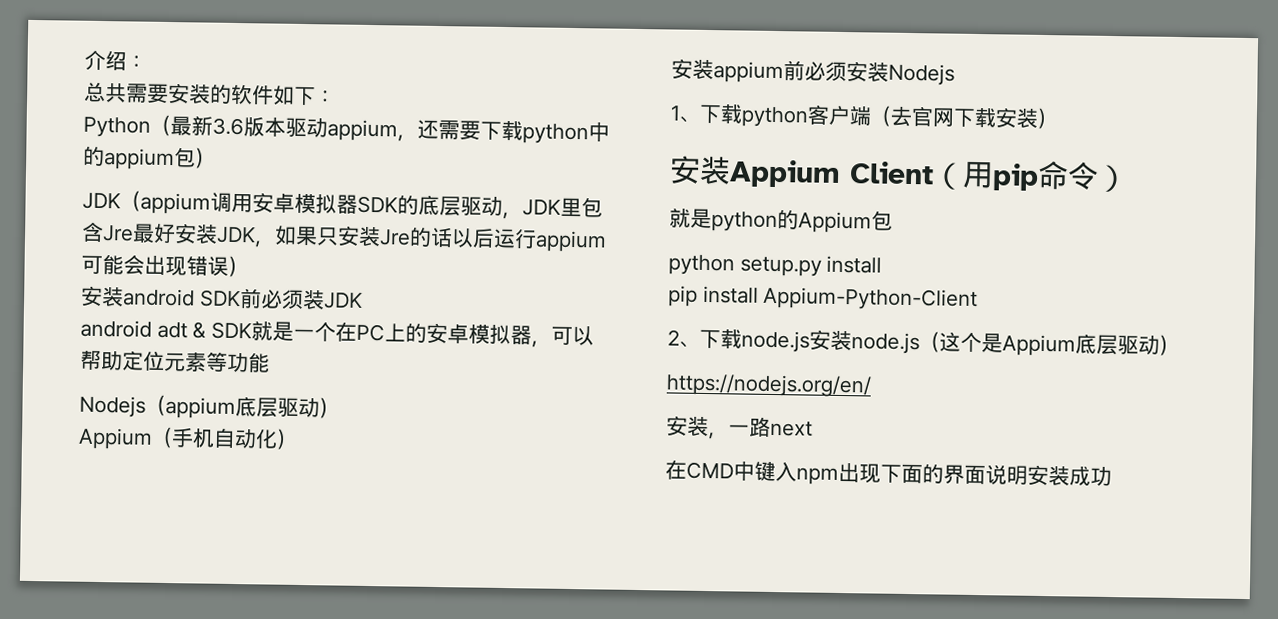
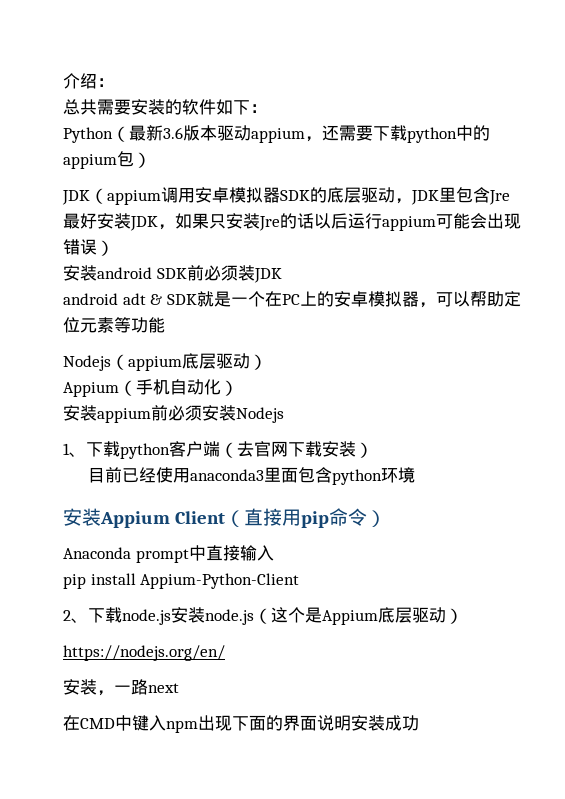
+ 目前已经使用anaconda3里面包含python环境
- 安装Appium Client（用pip命令）
+ 安装Appium Client（直接用pip命令）
- 就是python的Appium包
- python setup.py install
+ Anaconda prompt中直接输入

